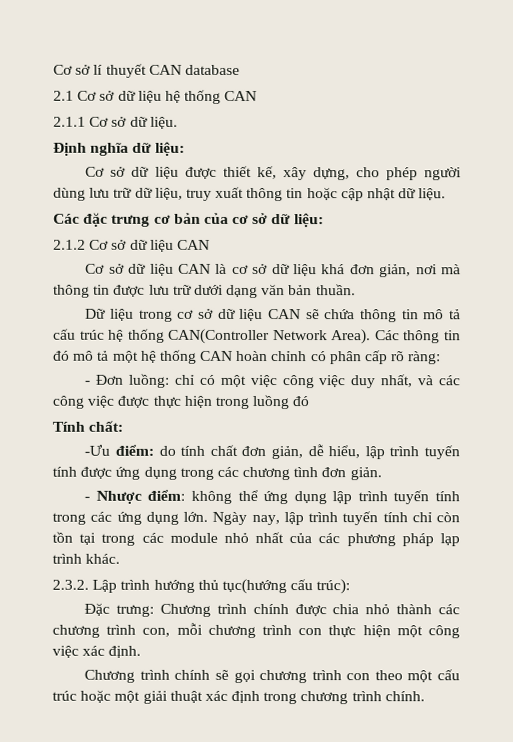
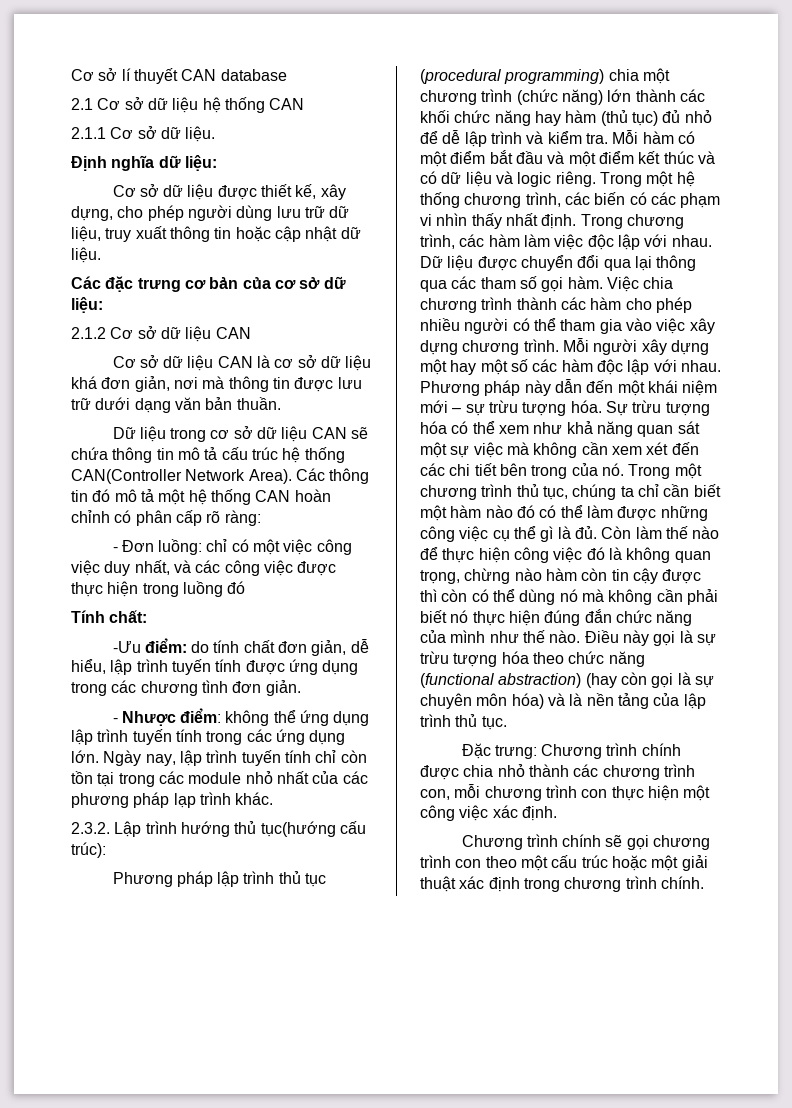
+ Phương pháp lập trình thủ tục (procedural programming) chia một chương trình (chức năng) lớn thành các khối chức năng hay hàm (thủ tục) đủ nhỏ để dễ lập trình và kiểm tra. Mỗi hàm có một điểm bắt đầu và một điểm kết thúc và có dữ liệu và logic riêng. Trong một hệ thống chương trình, các biến có các phạm vi nhìn thấy nhất định. Trong chương trình, các hàm làm việc độc lập với nhau. Dữ liệu được chuyển đổi qua lại thông qua các tham số gọi hàm. Việc chia chương trình thành các hàm cho phép nhiều người có thể tham gia vào việc xây dựng chương trình. Mỗi người xây dựng một hay một số các hàm độc lập với nhau. Phương pháp này dẫn đến một khái niệm mới – sự trừu tượng hóa. Sự trừu tượng hóa có thể xem như khả năng quan sát một sự việc mà không cần xem xét đến các chi tiết bên trong của nó. Trong một chương trình thủ tục, chúng ta chỉ cần biết một hàm nào đó có thể làm được những công việc cụ thể gì là đủ. Còn làm thế nào để thực hiện công việc đó là không quan trọng, chừng nào hàm còn tin cậy được thì còn có thể dùng nó mà không cần phải biết nó thực hiện đúng đắn chức năng của mình như thế nào. Điều này gọi là sự trừu tượng hóa theo chức năng (functional abstraction) (hay còn gọi là sự chuyên môn hóa) và là nền tảng của lập trình thủ tục.

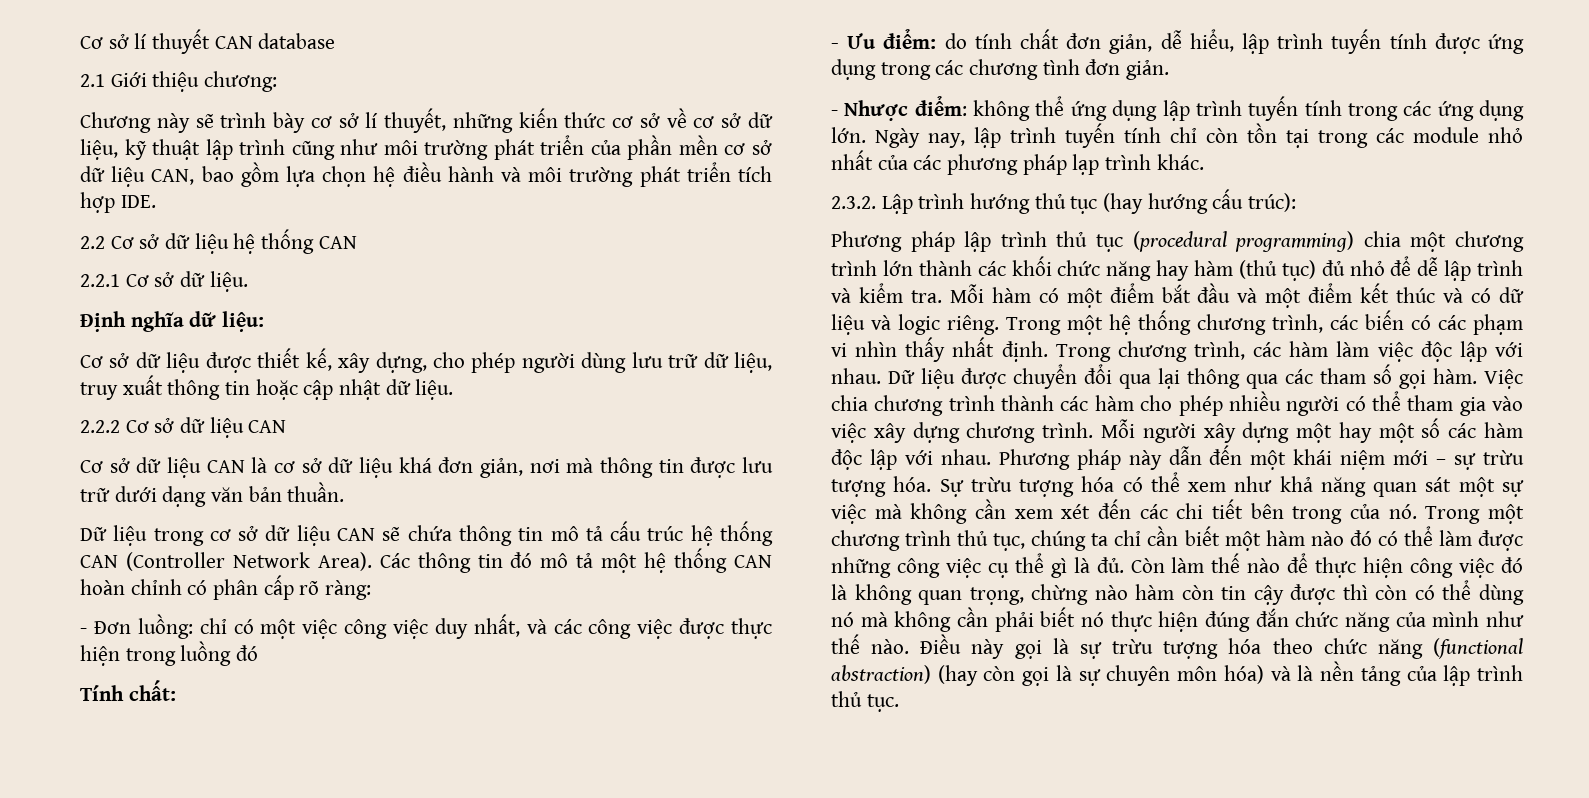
- 2.1 Cơ sở dữ liệu hệ thống CAN
+ 2.1 Giới thiệu chương:
+ Chương này sẽ trình bày cơ sở lí thuyết, những kiến thức cơ sở về cơ sở dữ liệu, kỹ thuật lập trình cũng như môi trường phát triển của phần mền cơ sở dữ liệu CAN, bao gồm lựa chọn hệ điều hành và môi trường phát triển tích hợp IDE.
+ 2.2 Cơ sở dữ liệu hệ thống CAN
- 2.1.1 Cơ sở dữ liệu.
+ 2.2.1 Cơ sở dữ liệu.
- Các đặc trưng cơ bản của cơ sở dữ liệu:
- 2.1.2 Cơ sở dữ liệu CAN
+ 2.2.2 Cơ sở dữ liệu CAN
- Dữ liệu trong cơ sở dữ liệu CAN sẽ chứa thông tin mô tả cấu trúc hệ thống CAN(Controller Network Area).
+ Dữ liệu trong cơ sở dữ liệu CAN sẽ chứa thông tin mô tả cấu trúc hệ thống CAN (Controller Network Area).
- -Ưu điểm: do tính chất đơn giản, dễ hiểu, lập trình tuyến tính được ứng dụng trong các chương tình đơn giản.
+ - Ưu điểm: do tính chất đơn giản, dễ hiểu, lập trình tuyến tính được ứng dụng trong các chương tình đơn giản.
- 2.3.2. Lập trình hướng thủ tục(hướng cấu trúc):
+ 2.3.2. Lập trình hướng thủ tục (hay hướng cấu trúc):
- Phương pháp lập trình thủ tục (procedural programming) chia một chương trình (chức năng) lớn thành các khối chức năng hay hàm (thủ tục) đủ nhỏ để dễ lập trình và kiểm tra.
+ Phương pháp lập trình thủ tục (procedural programming) chia một chương trình lớn thành các khối chức năng hay hàm (thủ tục) đủ nhỏ để dễ lập trình và kiểm tra.
- Đặc trưng: Chương trình chính được chia nhỏ thành các chương trình con, mỗi chương trình con thực hiện một công việc xác định.
- Chương trình chính sẽ gọi chương trình con theo một cấu trúc hoặc một giải thuật xác định trong chương trình chính.

